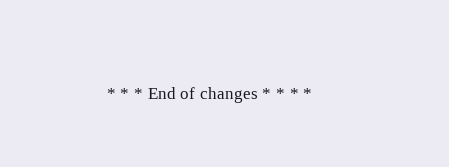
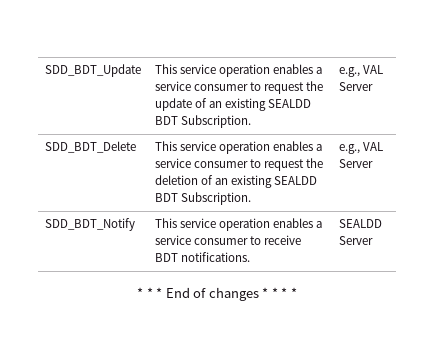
+ SDD_BDT_Update | This service operation enables a service consumer to request the update of an existing SEALDD BDT Subscription. | e.g., VAL Server
+ SDD_BDT_Delete | This service operation enables a service consumer to request the deletion of an existing SEALDD BDT Subscription. | e.g., VAL Server
+ SDD_BDT_Notify | This service operation enables a service consumer to receive BDT notifications. | SEALDD Server

